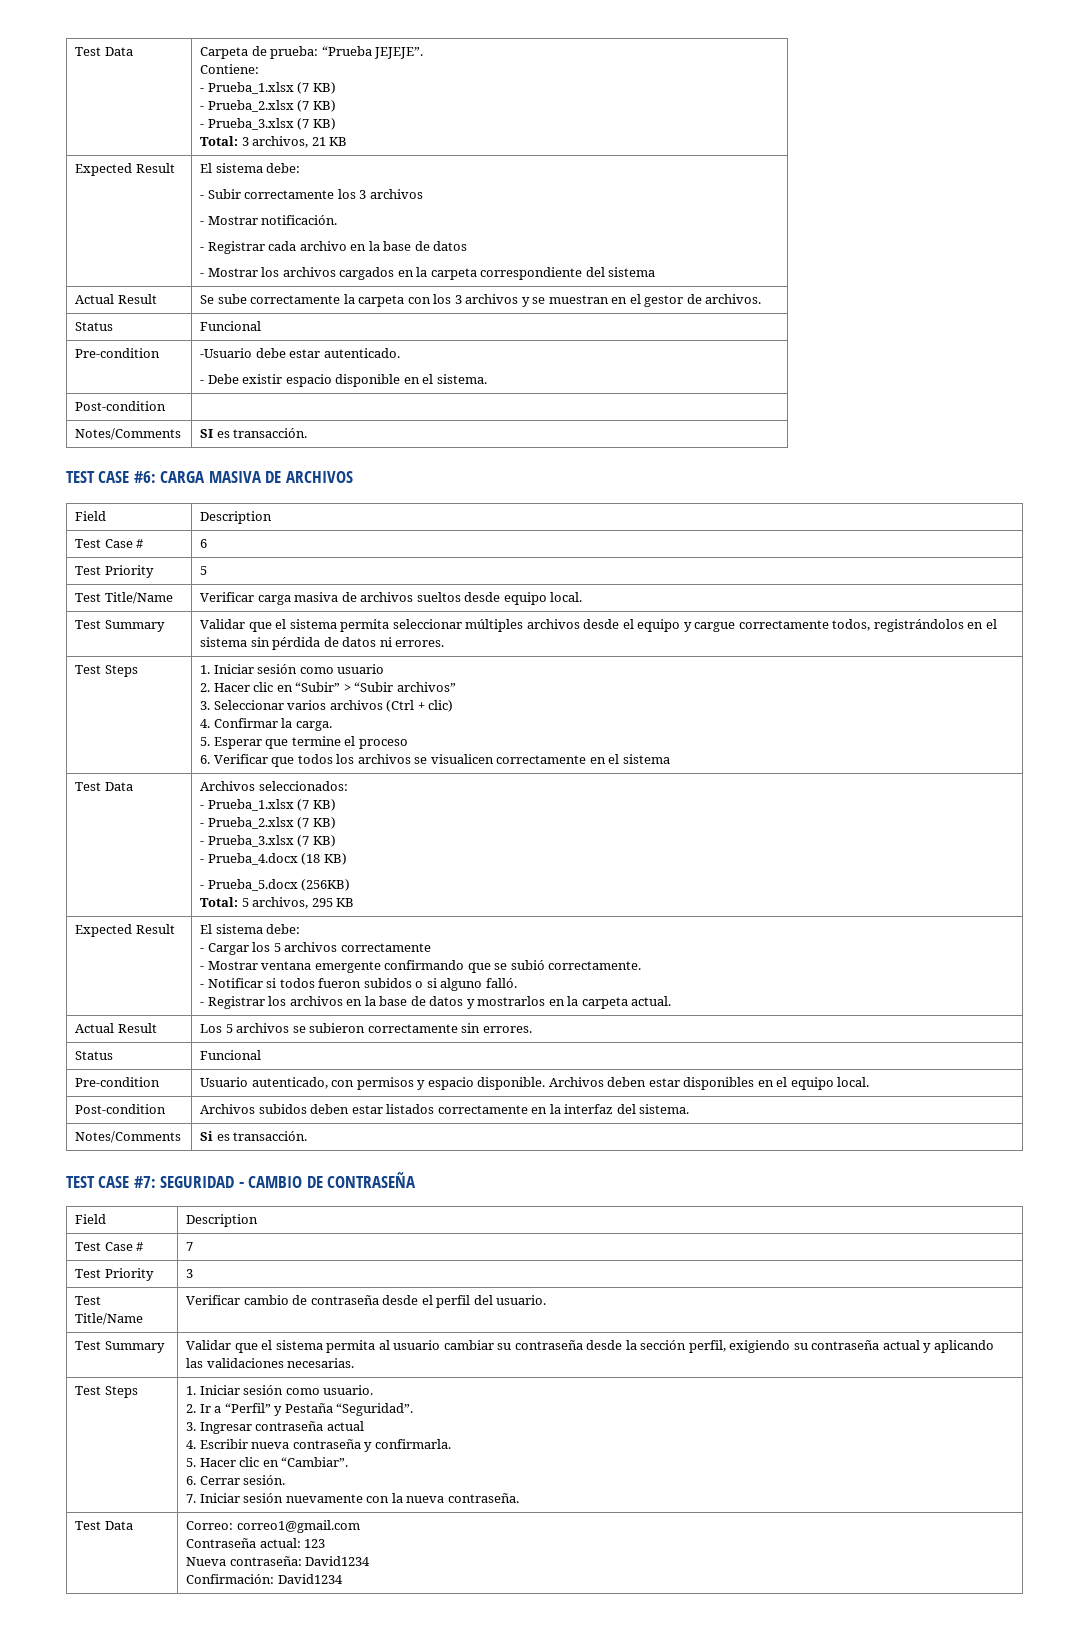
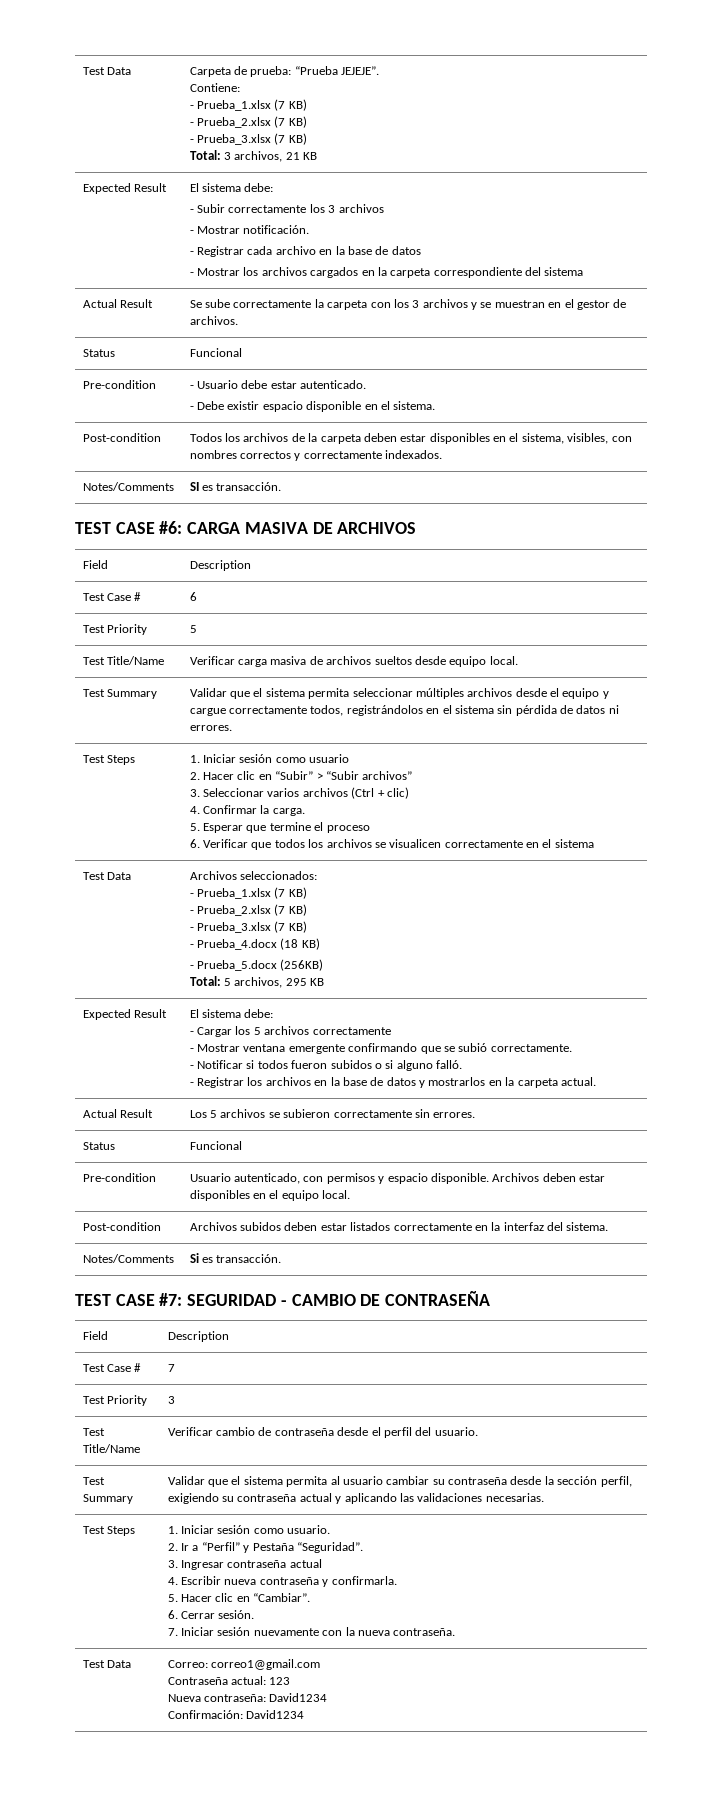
- Pre-condition | -Usuario debe estar autenticado.
+ Pre-condition | - Usuario debe estar autenticado.
  - Debe existir espacio disponible en el sistema.
- Post-condition |
+ Post-condition | Todos los archivos de la carpeta deben estar disponibles en el sistema, visibles, con nombres correctos y correctamente indexados.

